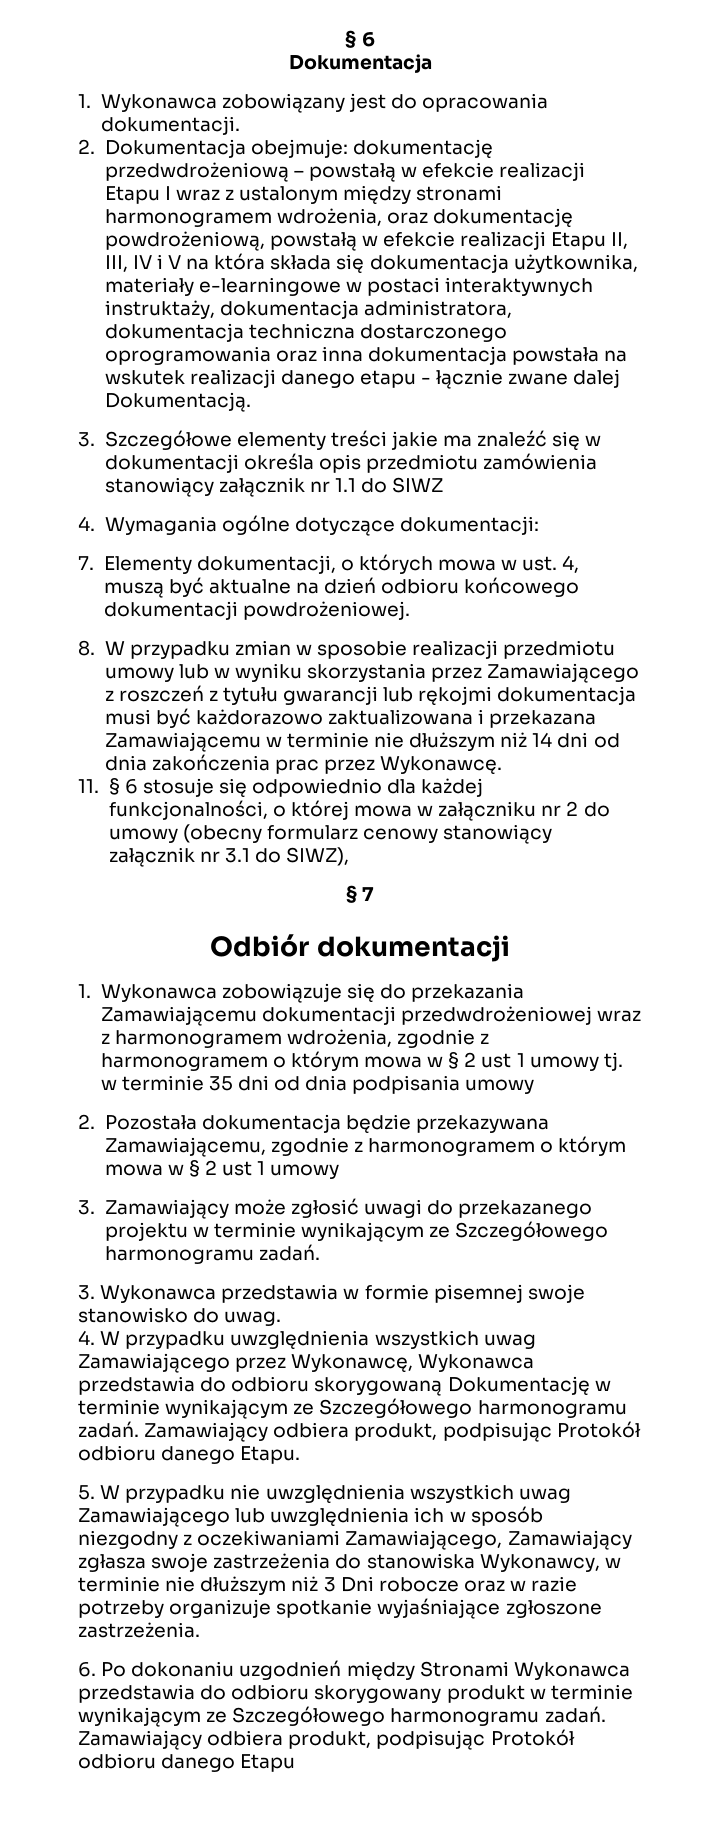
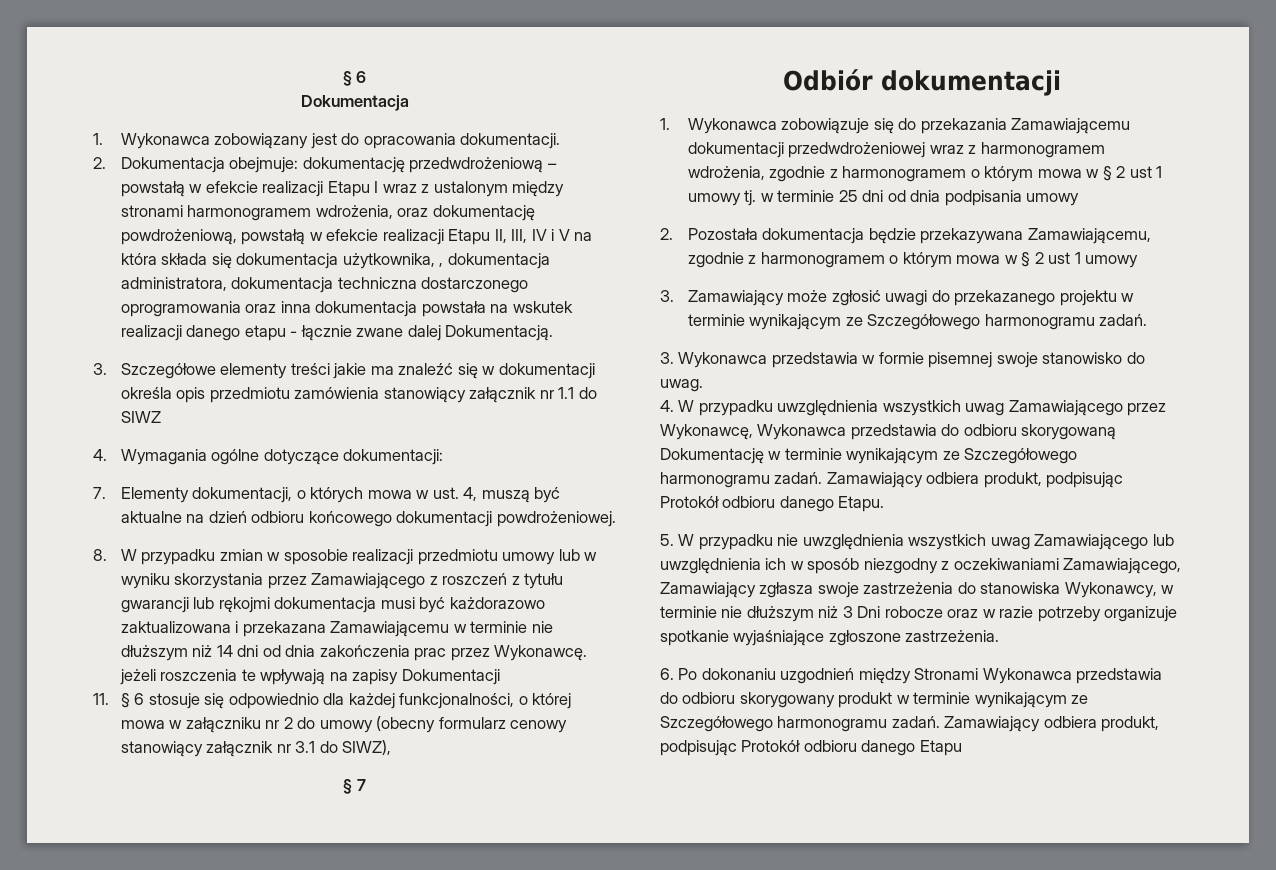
- 2. Dokumentacja obejmuje: dokumentację przedwdrożeniową – powstałą w efekcie realizacji Etapu I wraz z ustalonym między stronami harmonogramem wdrożenia, oraz dokumentację powdrożeniową, powstałą w efekcie realizacji Etapu II, III, IV i V na która składa się dokumentacja użytkownika, materiały e-learningowe w postaci interaktywnych instruktaży, dokumentacja administratora, dokumentacja techniczna dostarczonego oprogramowania oraz inna dokumentacja powstała na wskutek realizacji danego etapu - łącznie zwane dalej Dokumentacją.
+ 2. Dokumentacja obejmuje: dokumentację przedwdrożeniową – powstałą w efekcie realizacji Etapu I wraz z ustalonym między stronami harmonogramem wdrożenia, oraz dokumentację powdrożeniową, powstałą w efekcie realizacji Etapu II, III, IV i V na która składa się dokumentacja użytkownika, , dokumentacja administratora, dokumentacja techniczna dostarczonego oprogramowania oraz inna dokumentacja powstała na wskutek realizacji danego etapu - łącznie zwane dalej Dokumentacją.
- 8. W przypadku zmian w sposobie realizacji przedmiotu umowy lub w wyniku skorzystania przez Zamawiającego z roszczeń z tytułu gwarancji lub rękojmi dokumentacja musi być każdorazowo zaktualizowana i przekazana Zamawiającemu w terminie nie dłuższym niż 14 dni od dnia zakończenia prac przez Wykonawcę.
+ 8. W przypadku zmian w sposobie realizacji przedmiotu umowy lub w wyniku skorzystania przez Zamawiającego z roszczeń z tytułu gwarancji lub rękojmi dokumentacja musi być każdorazowo zaktualizowana i przekazana Zamawiającemu w terminie nie dłuższym niż 14 dni od dnia zakończenia prac przez Wykonawcę. jeżeli roszczenia te wpływają na zapisy Dokumentacji
- 1. Wykonawca zobowiązuje się do przekazania Zamawiającemu dokumentacji przedwdrożeniowej wraz z harmonogramem wdrożenia, zgodnie z harmonogramem o którym mowa w § 2 ust 1 umowy tj. w terminie 35 dni od dnia podpisania umowy
+ 1. Wykonawca zobowiązuje się do przekazania Zamawiającemu dokumentacji przedwdrożeniowej wraz z harmonogramem wdrożenia, zgodnie z harmonogramem o którym mowa w § 2 ust 1 umowy tj. w terminie 25 dni od dnia podpisania umowy

